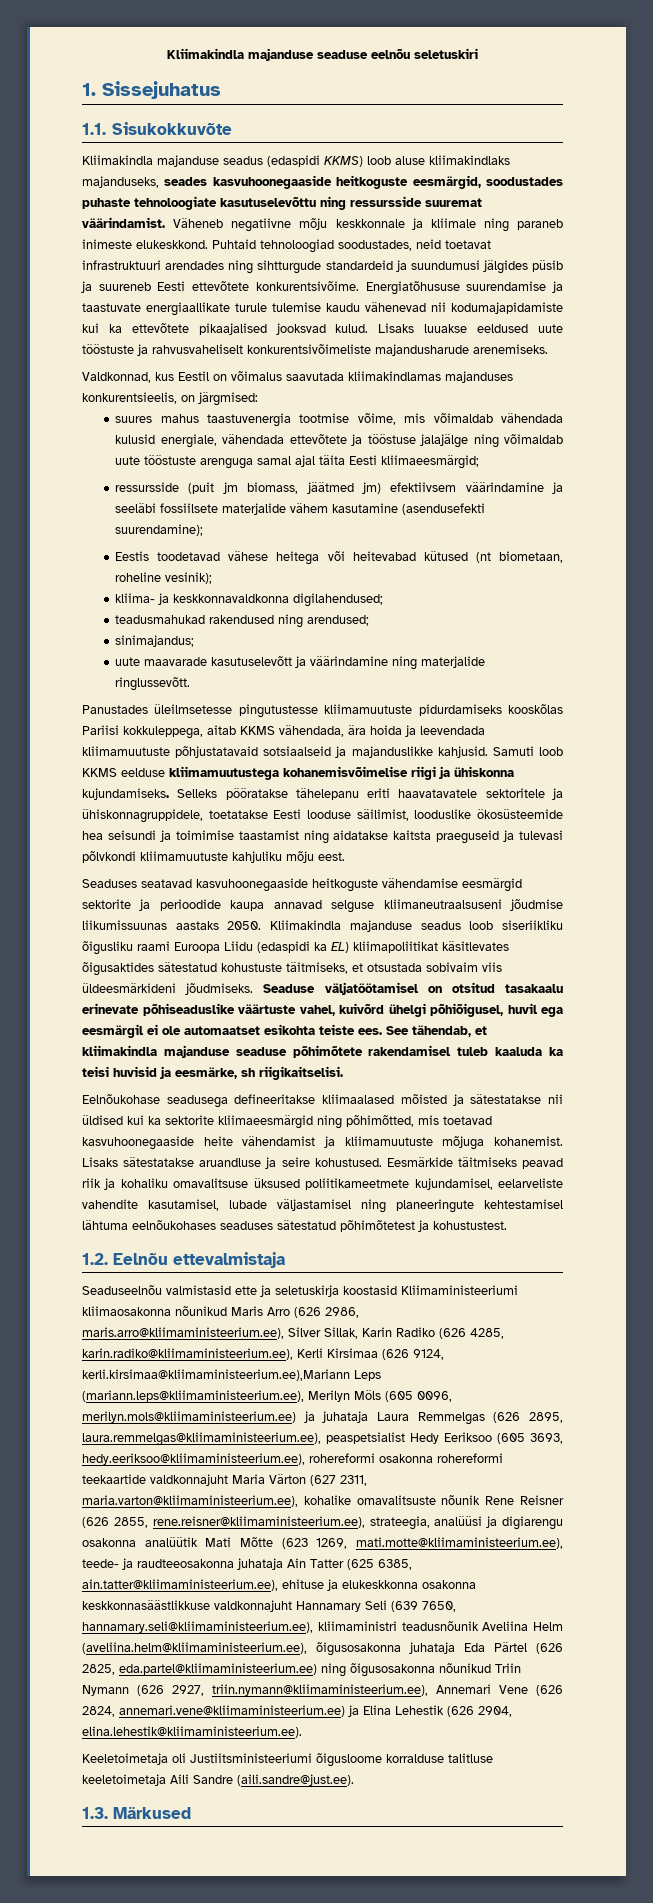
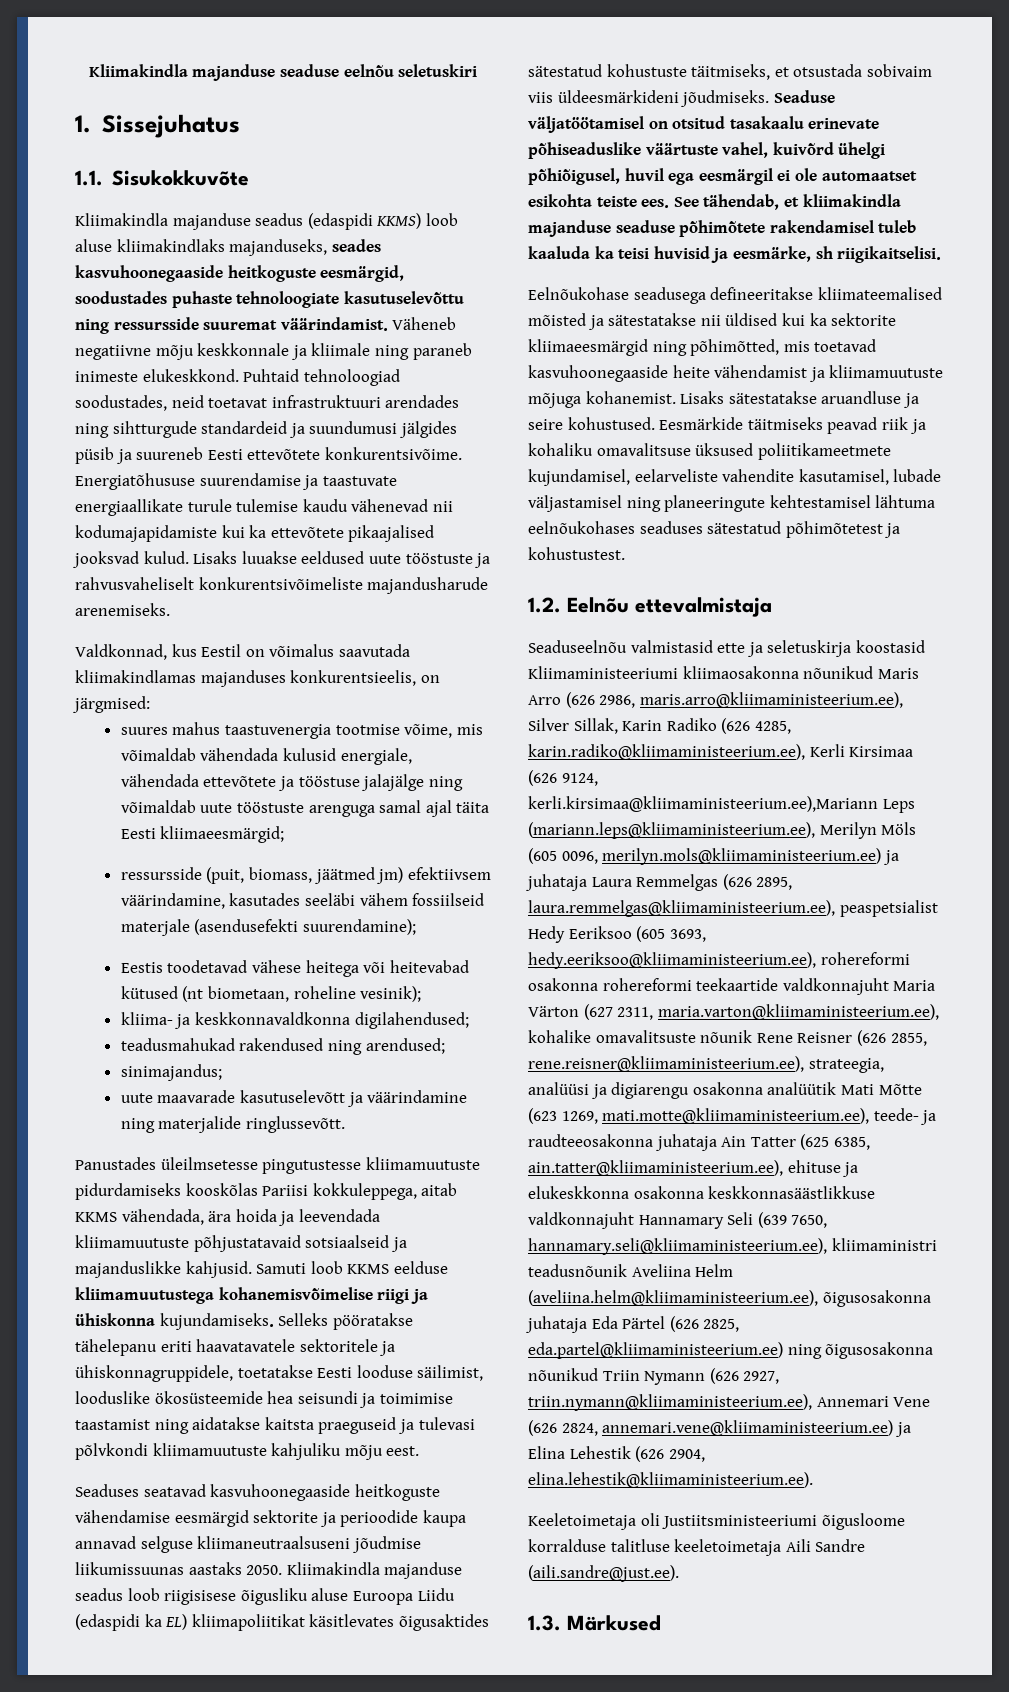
- ressursside (puit jm biomass, jäätmed jm) efektiivsem väärindamine ja seeläbi fossiilsete materjalide vähem kasutamine (asendusefekti suurendamine);
+ ressursside (puit, biomass, jäätmed jm) efektiivsem väärindamine, kasutades seeläbi vähem fossiilseid materjale (asendusefekti suurendamine);
- Kliimakindla majanduse seadus loob siseriikliku õigusliku raami Euroopa Liidu (edaspidi ka EL) kliimapoliitikat käsitlevates õigusaktides sätestatud kohustuste täitmiseks, et otsustada sobivaim viis üldeesmärkideni jõudmiseks.
+ Kliimakindla majanduse seadus loob riigisisese õigusliku aluse Euroopa Liidu (edaspidi ka EL) kliimapoliitikat käsitlevates õigusaktides sätestatud kohustuste täitmiseks, et otsustada sobivaim viis üldeesmärkideni jõudmiseks.
- Eelnõukohase seadusega defineeritakse kliimaalased mõisted ja sätestatakse nii üldised kui ka sektorite kliimaeesmärgid ning põhimõtted, mis toetavad kasvuhoonegaaside heite vähendamist ja kliimamuutuste mõjuga kohanemist.
+ Eelnõukohase seadusega defineeritakse kliimateemalised mõisted ja sätestatakse nii üldised kui ka sektorite kliimaeesmärgid ning põhimõtted, mis toetavad kasvuhoonegaaside heite vähendamist ja kliimamuutuste mõjuga kohanemist.

